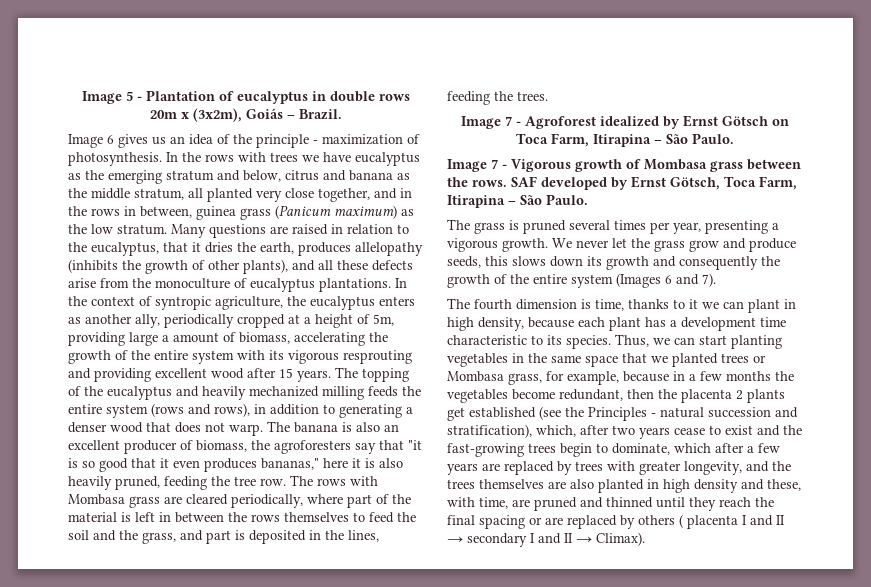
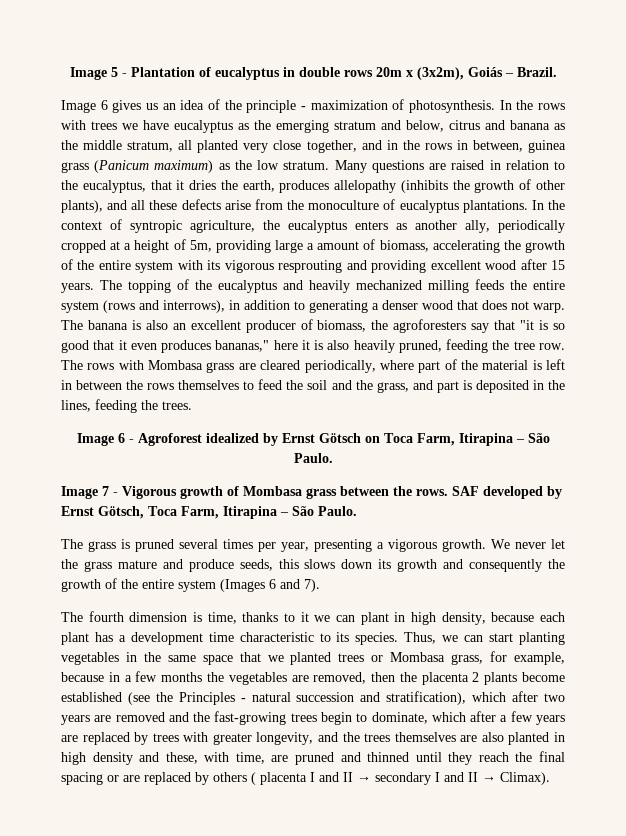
- The topping of the eucalyptus and heavily mechanized milling feeds the entire system (rows and rows), in addition to generating a denser wood that does not warp.
+ The topping of the eucalyptus and heavily mechanized milling feeds the entire system (rows and interrows), in addition to generating a denser wood that does not warp.
- Image 7 - Agroforest idealized by Ernst Götsch on Toca Farm, Itirapina – São Paulo.
+ Image 6 - Agroforest idealized by Ernst Götsch on Toca Farm, Itirapina – São Paulo.
- We never let the grass grow and produce seeds, this slows down its growth and consequently the growth of the entire system (Images 6 and 7).
+ We never let the grass mature and produce seeds, this slows down its growth and consequently the growth of the entire system (Images 6 and 7).
- Thus, we can start planting vegetables in the same space that we planted trees or Mombasa grass, for example, because in a few months the vegetables become redundant, then the placenta 2 plants get established (see the Principles - natural succession and stratification), which, after two years cease to exist and the fast-growing trees begin to dominate, which after a few years are replaced by trees with greater longevity, and the trees themselves are also planted in high density and these, with time, are pruned and thinned until they reach the final spacing or are replaced by others ( placenta I and II → secondary I and II → Climax).
+ Thus, we can start planting vegetables in the same space that we planted trees or Mombasa grass, for example, because in a few months the vegetables are removed, then the placenta 2 plants become established (see the Principles - natural succession and stratification), which after two years are removed and the fast-growing trees begin to dominate, which after a few years are replaced by trees with greater longevity, and the trees themselves are also planted in high density and these, with time, are pruned and thinned until they reach the final spacing or are replaced by others ( placenta I and II → secondary I and II → Climax).

